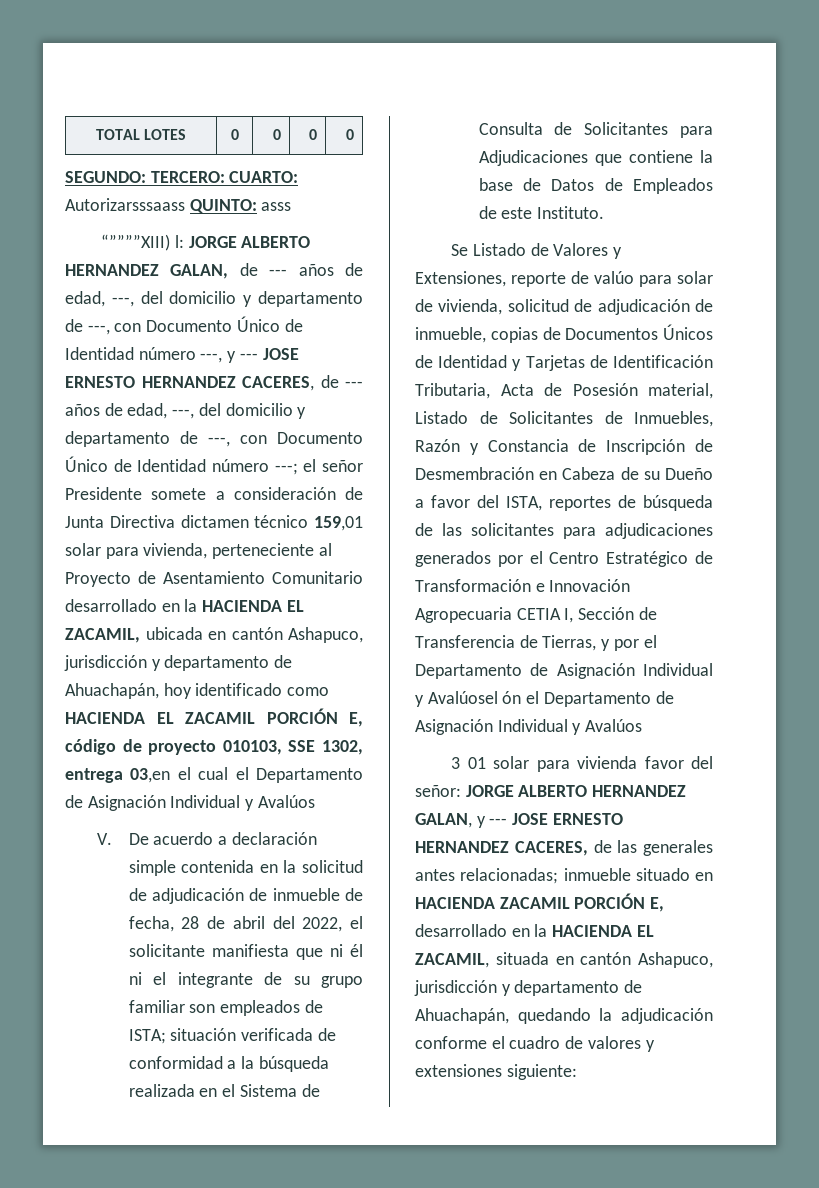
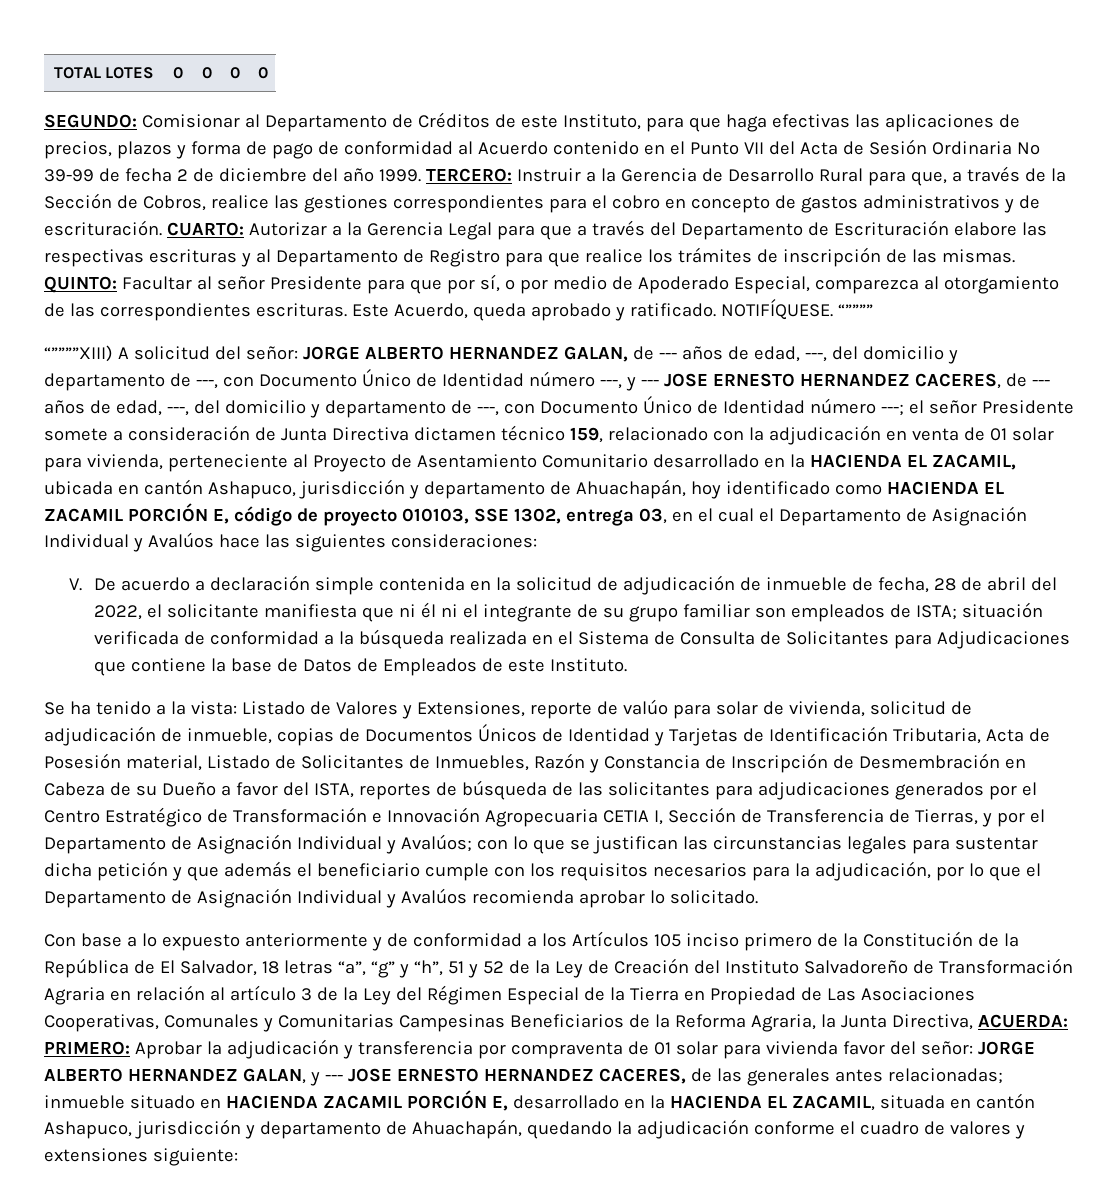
- TERCERO: CUARTO: Autorizarsssaass QUINTO: asss
- “””””XIII) l:
+ Comisionar al Departamento de Créditos de este Instituto, para que haga efectivas las aplicaciones de precios, plazos y forma de pago de conformidad al Acuerdo contenido en el Punto VII del Acta de Sesión Ordinaria Nº 39-99 de fecha 2 de diciembre del año 1999. TERCERO: Instruir a la Gerencia de Desarrollo Rural para que, a través de la Sección de Cobros, realice las gestiones correspondientes para el cobro en concepto de gastos administrativos y de escrituración. CUARTO: Autorizar a la Gerencia Legal para que a través del Departamento de Escrituración elabore las respectivas escrituras y al Departamento de Registro para que realice los trámites de inscripción de las mismas. QUINTO: Facultar al señor Presidente para que por sí, o por medio de Apoderado Especial, comparezca al otorgamiento de las correspondientes escrituras. Este Acuerdo, queda aprobado y ratificado. NOTIFÍQUESE. “””””
+ “””””XIII) A solicitud del señor:
- el señor Presidente somete a consideración de Junta Directiva dictamen técnico 159,01 solar para vivienda, perteneciente al Proyecto de Asentamiento Comunitario desarrollado en la HACIENDA EL ZACAMIL, ubicada en cantón Ashapuco, jurisdicción y departamento de Ahuachapán, hoy identificado como HACIENDA EL ZACAMIL PORCIÓN E, código de proyecto 010103, SSE 1302, entrega 03,en el cual el Departamento de Asignación Individual y Avalúos
+ el señor Presidente somete a consideración de Junta Directiva dictamen técnico 159, relacionado con la adjudicación en venta de 01 solar para vivienda, perteneciente al Proyecto de Asentamiento Comunitario desarrollado en la HACIENDA EL ZACAMIL, ubicada en cantón Ashapuco, jurisdicción y departamento de Ahuachapán, hoy identificado como HACIENDA EL ZACAMIL PORCIÓN E, código de proyecto 010103, SSE 1302, entrega 03, en el cual el Departamento de Asignación Individual y Avalúos hace las siguientes consideraciones:
- Se Listado de Valores y Extensiones, reporte de valúo para solar de vivienda, solicitud de adjudicación de inmueble, copias de Documentos Únicos de Identidad y Tarjetas de Identificación Tributaria, Acta de Posesión material, Listado de Solicitantes de Inmuebles, Razón y Constancia de Inscripción de Desmembración en Cabeza de su Dueño a favor del ISTA, reportes de búsqueda de las solicitantes para adjudicaciones generados por el Centro Estratégico de Transformación e Innovación Agropecuaria CETIA I, Sección de Transferencia de Tierras, y por el Departamento de Asignación Individual y Avalúosel ón el Departamento de Asignación Individual y Avalúos
- 3 01 solar para vivienda favor del señor:
+ Se ha tenido a la vista: Listado de Valores y Extensiones, reporte de valúo para solar de vivienda, solicitud de adjudicación de inmueble, copias de Documentos Únicos de Identidad y Tarjetas de Identificación Tributaria, Acta de Posesión material, Listado de Solicitantes de Inmuebles, Razón y Constancia de Inscripción de Desmembración en Cabeza de su Dueño a favor del ISTA, reportes de búsqueda de las solicitantes para adjudicaciones generados por el Centro Estratégico de Transformación e Innovación Agropecuaria CETIA I, Sección de Transferencia de Tierras, y por el Departamento de Asignación Individual y Avalúos; con lo que se justifican las circunstancias legales para sustentar dicha petición y que además el beneficiario cumple con los requisitos necesarios para la adjudicación, por lo que el Departamento de Asignación Individual y Avalúos recomienda aprobar lo solicitado.
+ Con base a lo expuesto anteriormente y de conformidad a los Artículos 105 inciso primero de la Constitución de la República de El Salvador, 18 letras “a”, “g” y “h”, 51 y 52 de la Ley de Creación del Instituto Salvadoreño de Transformación Agraria en relación al artículo 3 de la Ley del Régimen Especial de la Tierra en Propiedad de Las Asociaciones Cooperativas, Comunales y Comunitarias Campesinas Beneficiarios de la Reforma Agraria, la Junta Directiva, ACUERDA: PRIMERO: Aprobar la adjudicación y transferencia por compraventa de 01 solar para vivienda favor del señor:

